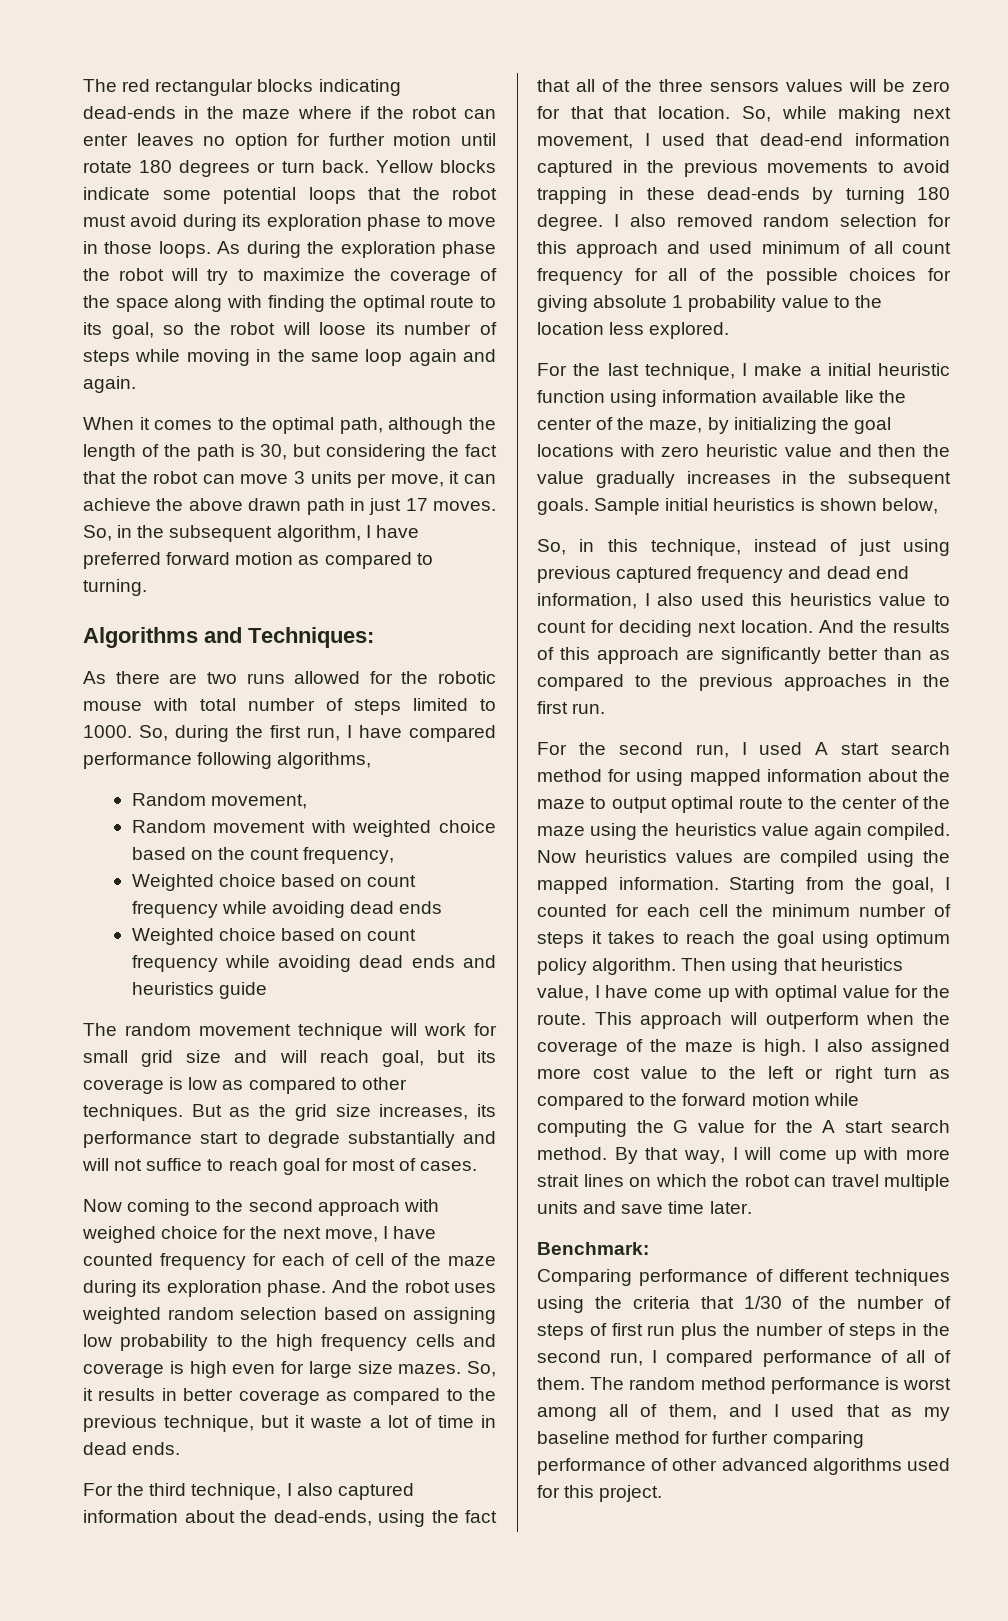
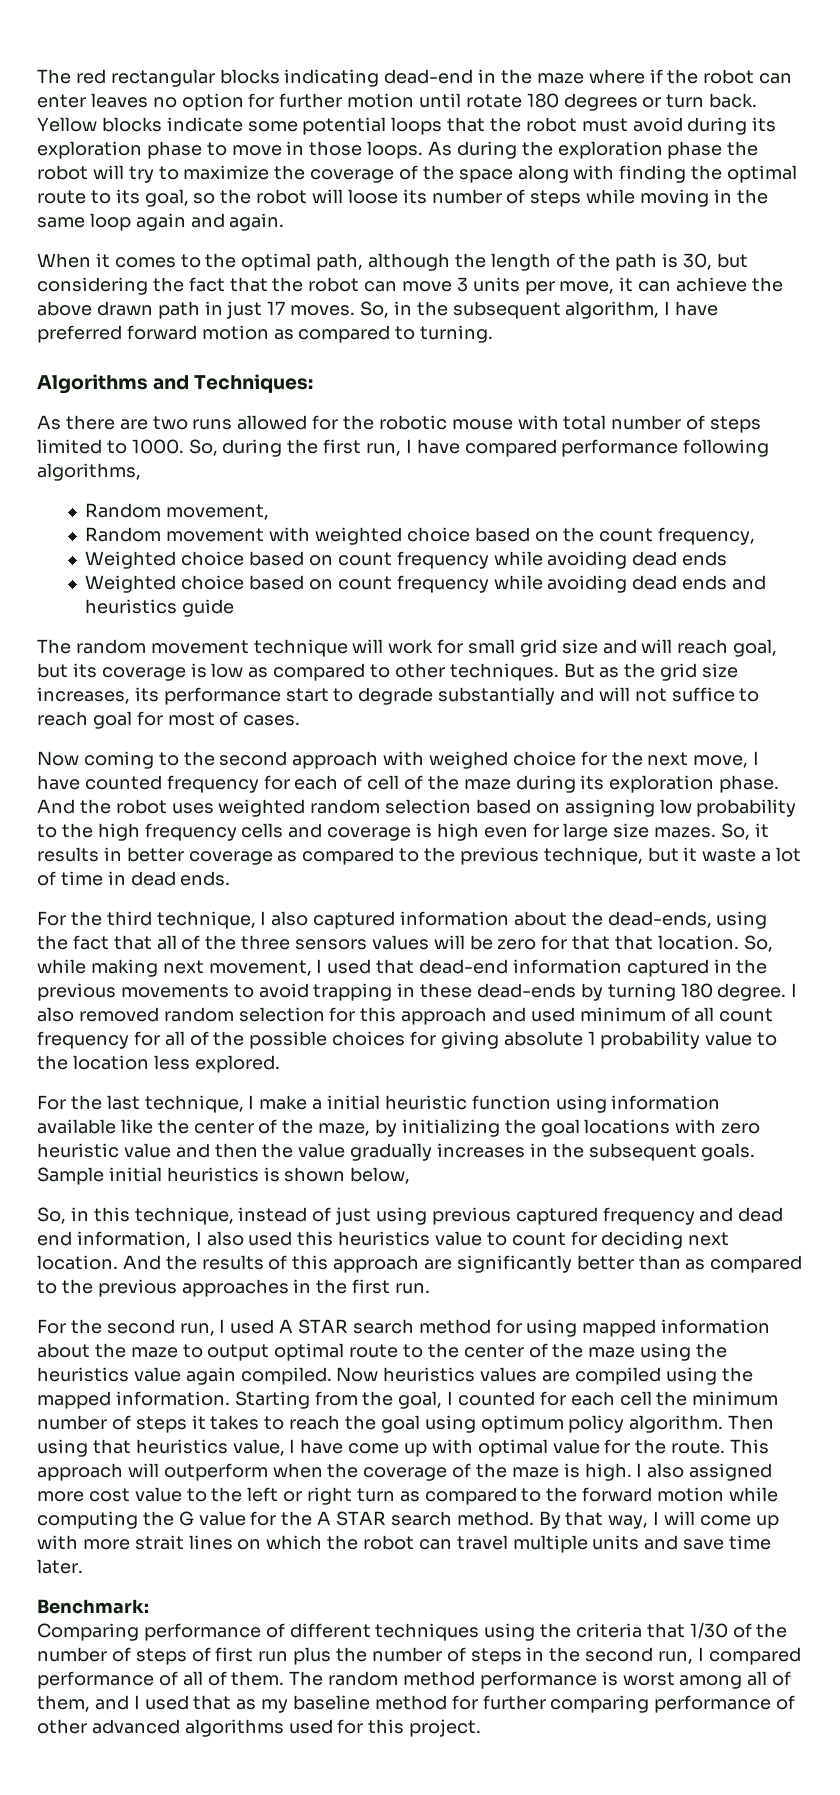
- The red rectangular blocks indicating dead-ends in the maze where if the robot can enter leaves no option for further motion until rotate 180 degrees or turn back.
+ The red rectangular blocks indicating dead-end in the maze where if the robot can enter leaves no option for further motion until rotate 180 degrees or turn back.
- For the second run, I used A start search method for using mapped information about the maze to output optimal route to the center of the maze using the heuristics value again compiled.
+ For the second run, I used A STAR search method for using mapped information about the maze to output optimal route to the center of the maze using the heuristics value again compiled.
- I also assigned more cost value to the left or right turn as compared to the forward motion while computing the G value for the A start search method.
+ I also assigned more cost value to the left or right turn as compared to the forward motion while computing the G value for the A STAR search method.

